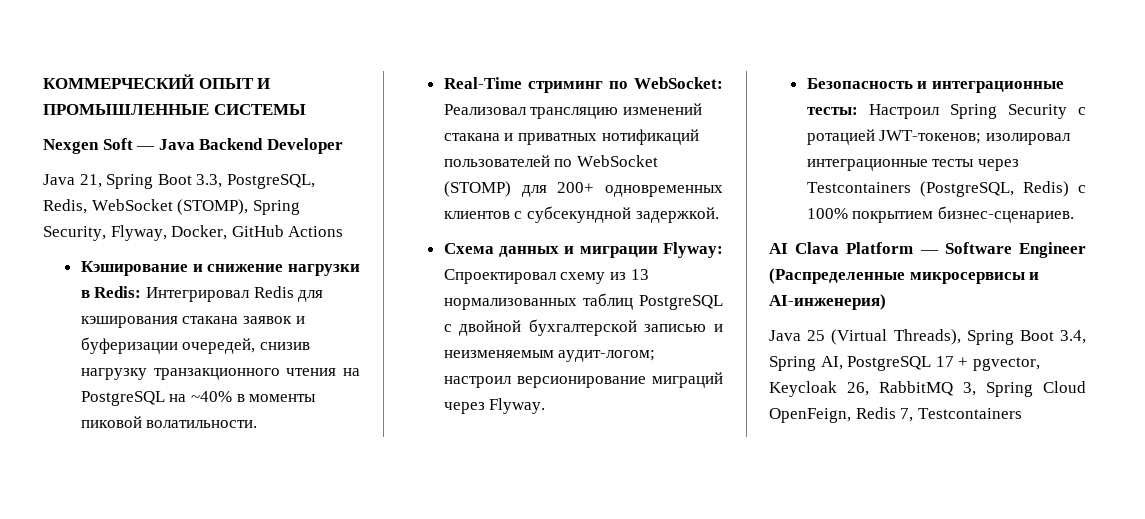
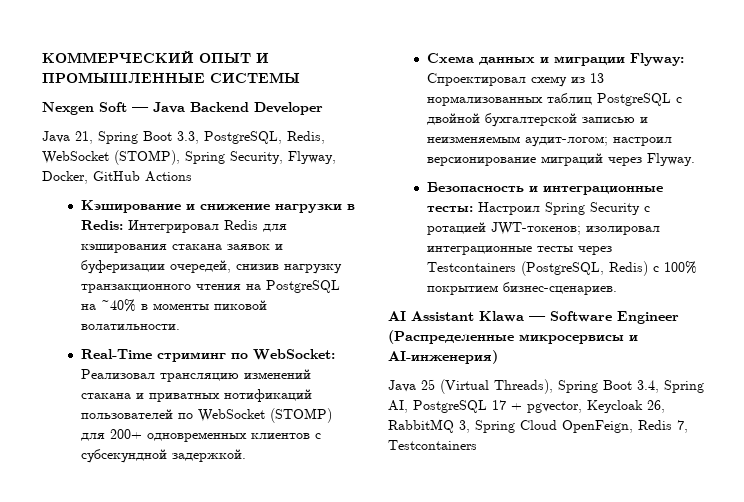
- AI Clava Platform — Software Engineer (Распределенные микросервисы и AI-инженерия)
+ AI Assistant Klawa — Software Engineer (Распределенные микросервисы и AI-инженерия)

